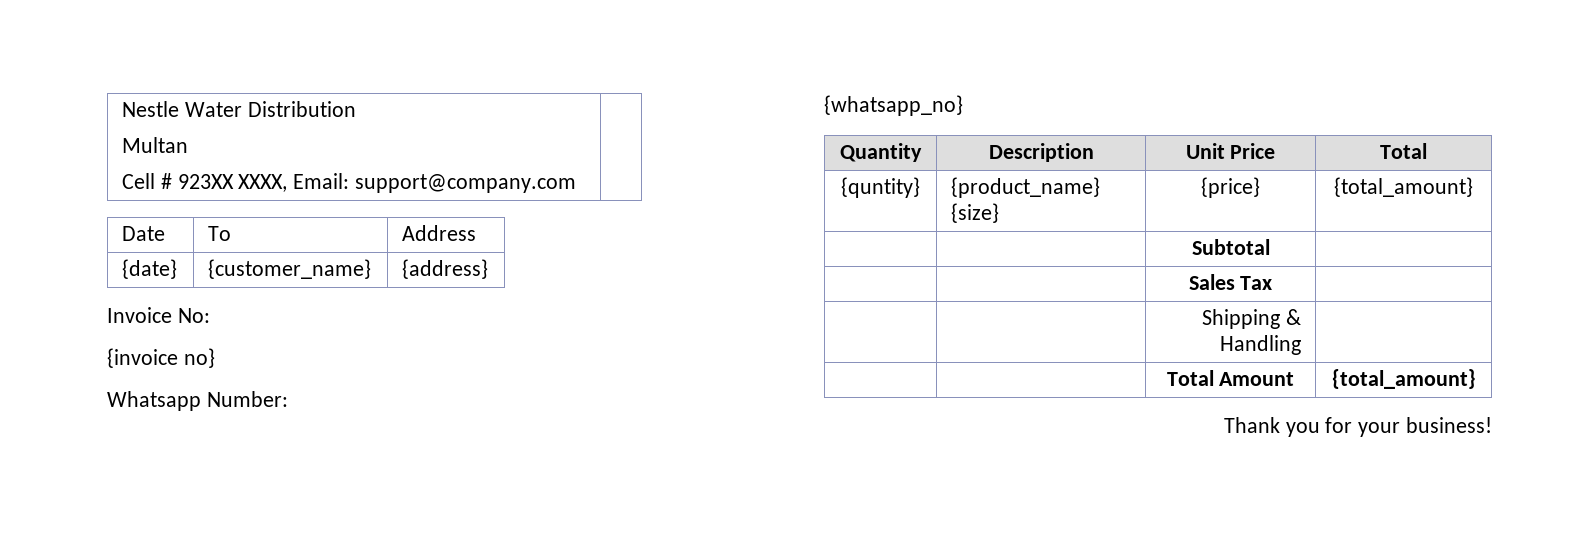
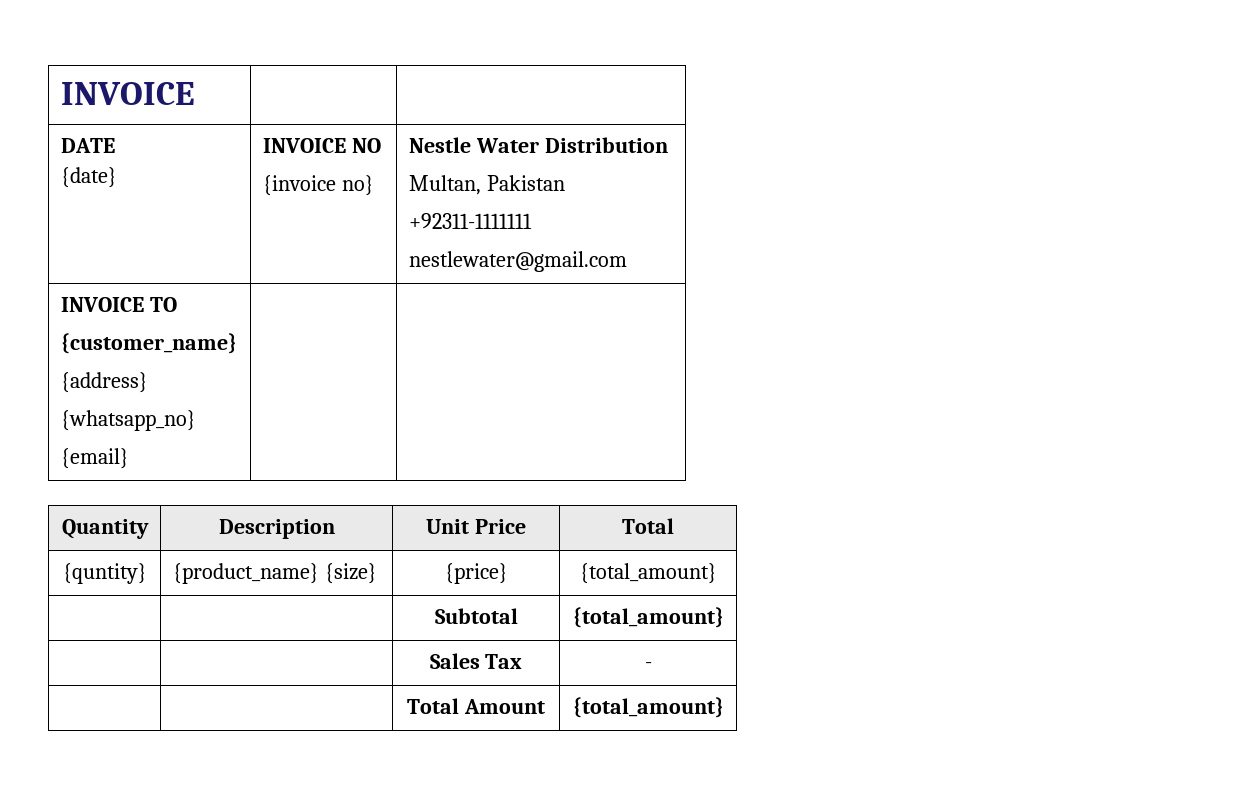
- Nestle Water Distribution
- Multan
- Cell # 923XX XXXX, Email: support@company.com |
- Date | To | Address
- {date} | {customer_name} | {address}
- Invoice No:
- {invoice no}
- Whatsapp Number:
+ INVOICE | |
+ DATE
+ {date} | INVOICE NO
+ {invoice no} | Nestle Water Distribution
+ Multan, Pakistan
+ +92311-1111111
+ nestlewater@gmail.com
+ INVOICE TO
+ {customer_name}
+ {address}
  {whatsapp_no}
+ {email} | |
- | | Subtotal |
+ | | Subtotal | {total_amount}
- | | Sales Tax |
- | | Shipping & Handling |
+ | | Sales Tax | -
- Thank you for your business!

